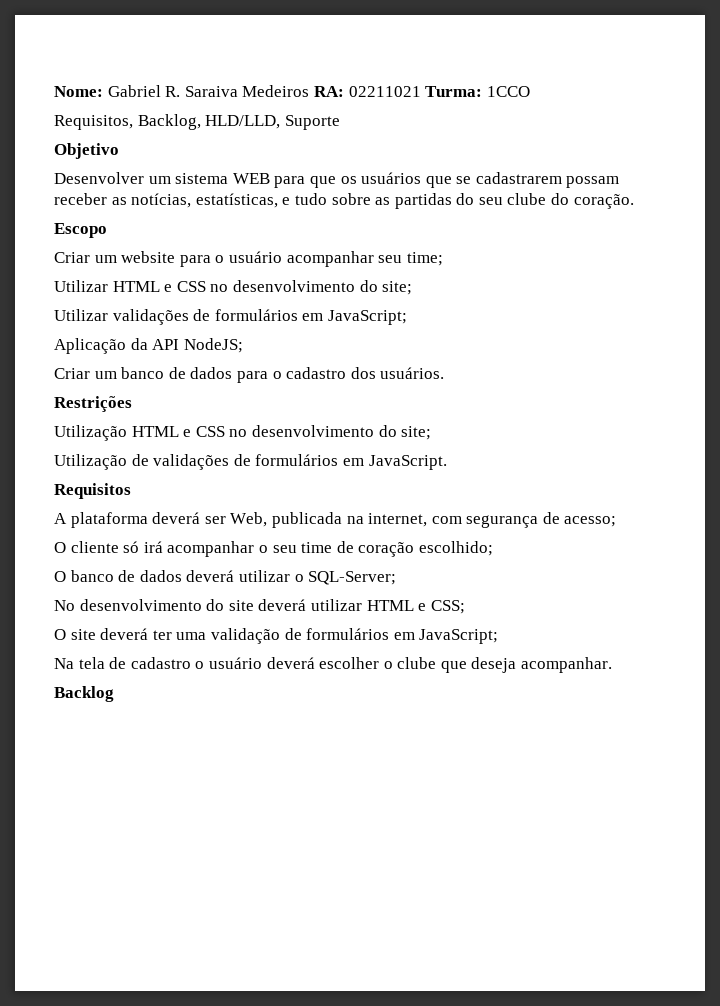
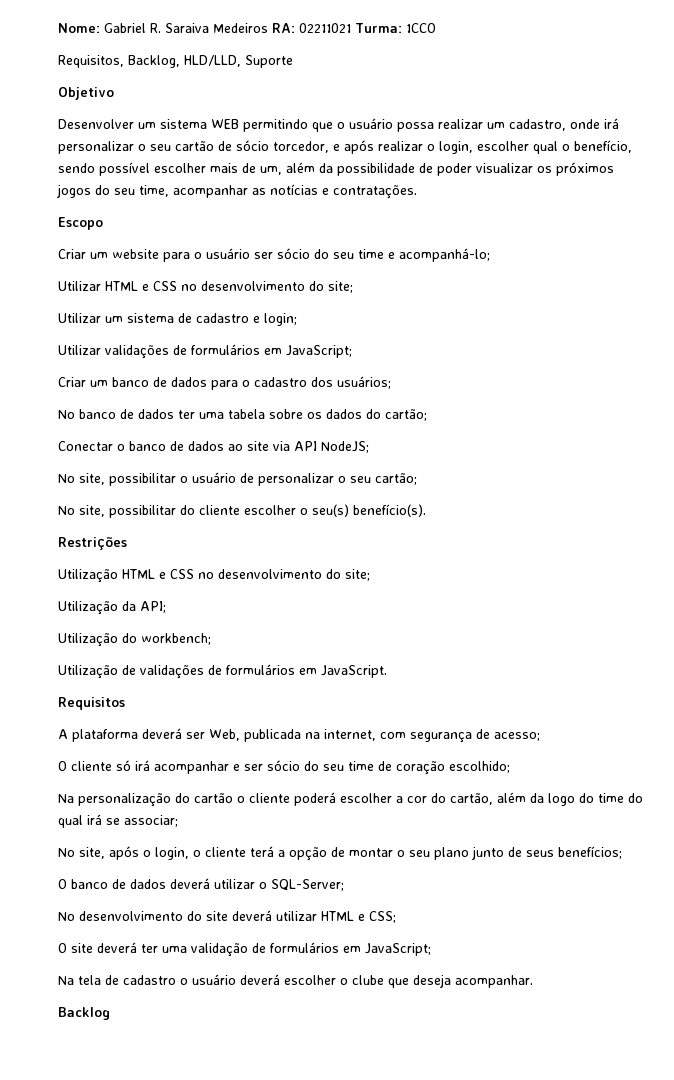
- Desenvolver um sistema WEB para que os usuários que se cadastrarem possam receber as notícias, estatísticas, e tudo sobre as partidas do seu clube do coração.
+ Desenvolver um sistema WEB permitindo que o usuário possa realizar um cadastro, onde irá personalizar o seu cartão de sócio torcedor, e após realizar o login, escolher qual o benefício, sendo possível escolher mais de um, além da possibilidade de poder visualizar os próximos jogos do seu time, acompanhar as notícias e contratações.
- Criar um website para o usuário acompanhar seu time;
+ Criar um website para o usuário ser sócio do seu time e acompanhá-lo;
+ Utilizar um sistema de cadastro e login;
- Aplicação da API NodeJS;
- Criar um banco de dados para o cadastro dos usuários.
+ Criar um banco de dados para o cadastro dos usuários;
+ No banco de dados ter uma tabela sobre os dados do cartão;
+ Conectar o banco de dados ao site via API NodeJS;
+ No site, possibilitar o usuário de personalizar o seu cartão;
+ No site, possibilitar do cliente escolher o seu(s) benefício(s).
+ Utilização da API;
+ Utilização do workbench;
- O cliente só irá acompanhar o seu time de coração escolhido;
+ O cliente só irá acompanhar e ser sócio do seu time de coração escolhido;
+ Na personalização do cartão o cliente poderá escolher a cor do cartão, além da logo do time do qual irá se associar;
+ No site, após o login, o cliente terá a opção de montar o seu plano junto de seus benefícios;

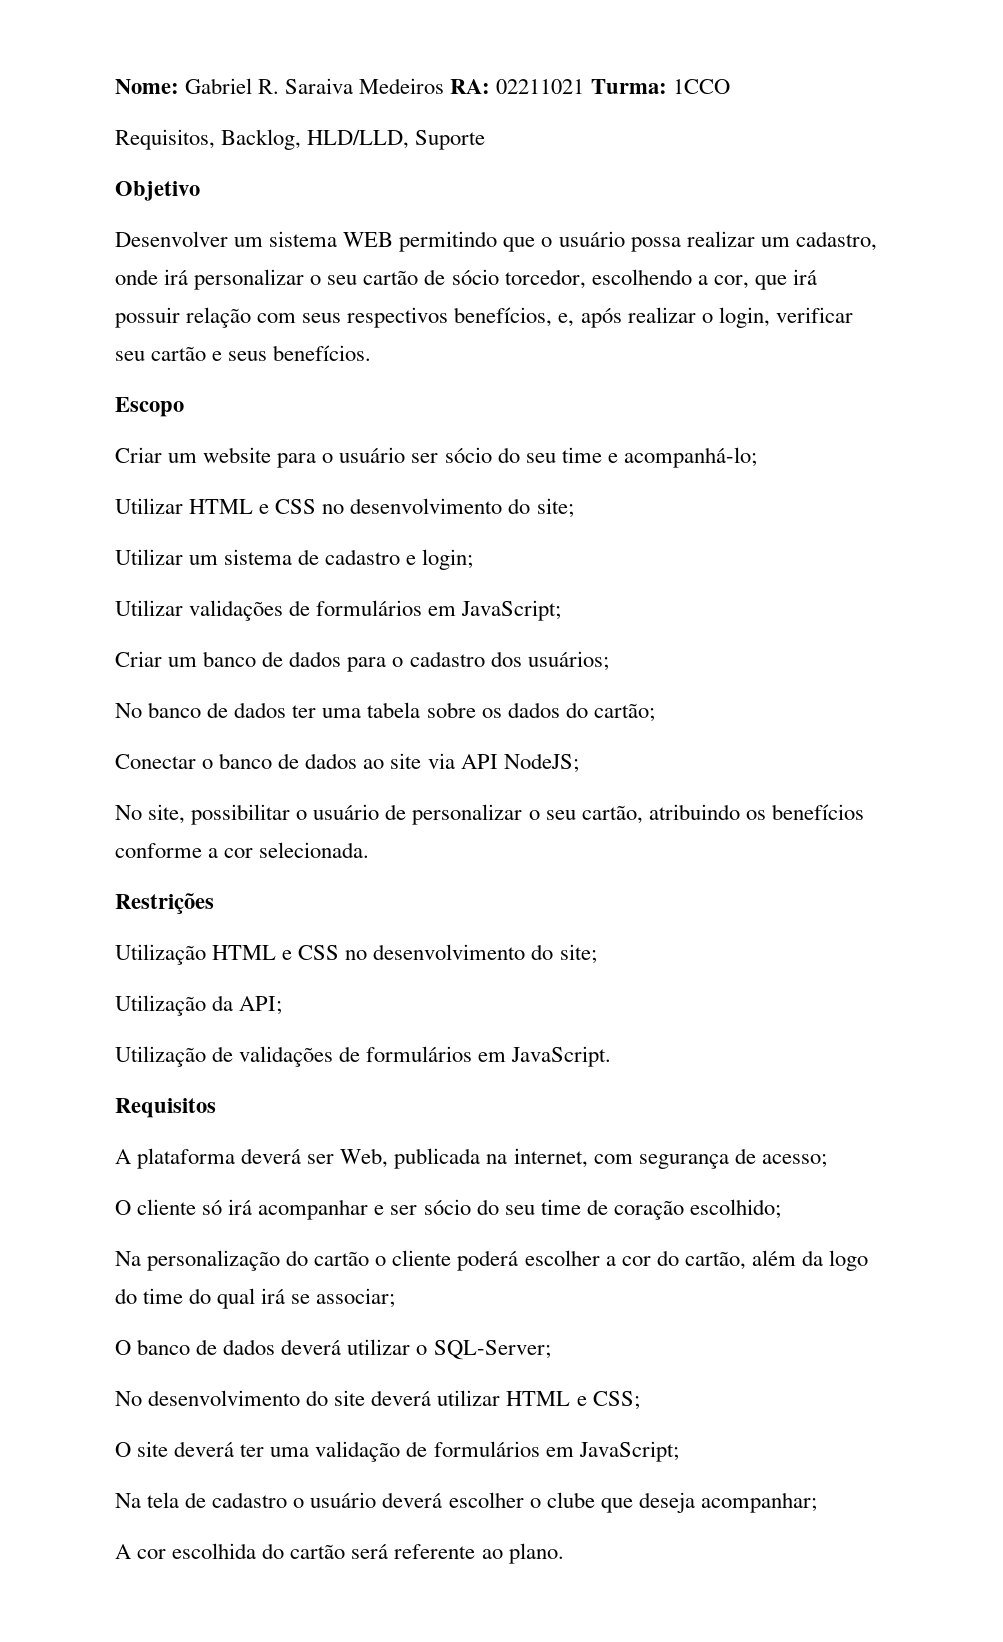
- Desenvolver um sistema WEB permitindo que o usuário possa realizar um cadastro, onde irá personalizar o seu cartão de sócio torcedor, e após realizar o login, escolher qual o benefício, sendo possível escolher mais de um, além da possibilidade de poder visualizar os próximos jogos do seu time, acompanhar as notícias e contratações.
+ Desenvolver um sistema WEB permitindo que o usuário possa realizar um cadastro, onde irá personalizar o seu cartão de sócio torcedor, escolhendo a cor, que irá possuir relação com seus respectivos benefícios, e, após realizar o login, verificar seu cartão e seus benefícios.
- No site, possibilitar o usuário de personalizar o seu cartão;
- No site, possibilitar do cliente escolher o seu(s) benefício(s).
+ No site, possibilitar o usuário de personalizar o seu cartão, atribuindo os benefícios conforme a cor selecionada.
- Utilização do workbench;
- No site, após o login, o cliente terá a opção de montar o seu plano junto de seus benefícios;
- Na tela de cadastro o usuário deverá escolher o clube que deseja acompanhar.
- Backlog
+ Na tela de cadastro o usuário deverá escolher o clube que deseja acompanhar;
+ A cor escolhida do cartão será referente ao plano.

